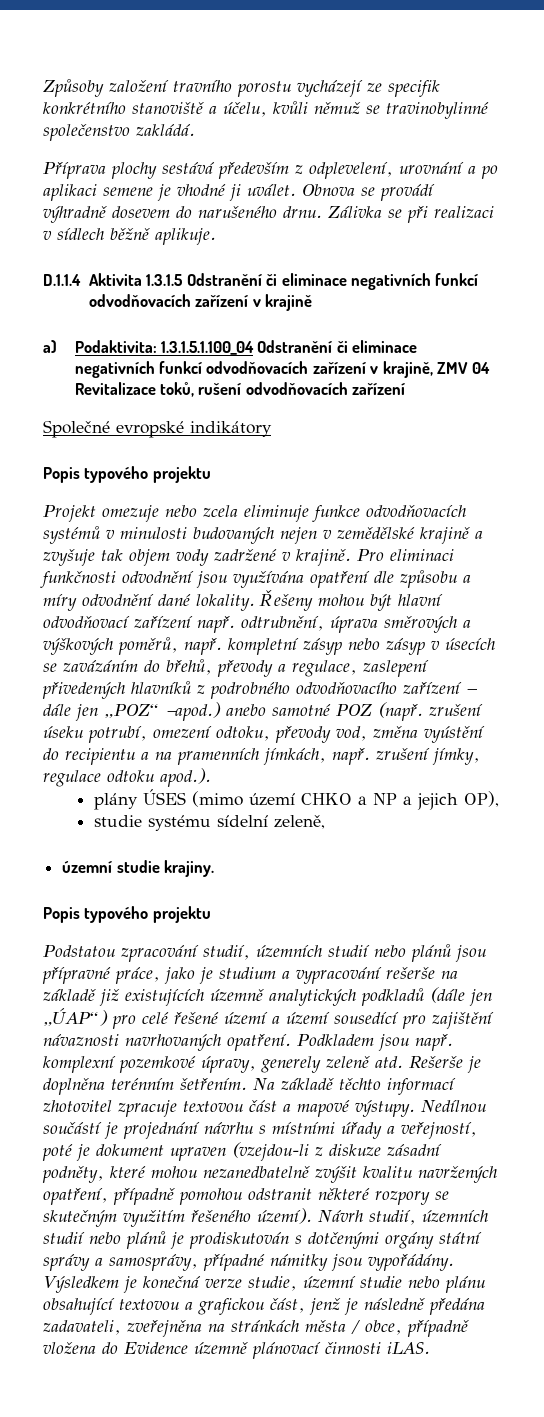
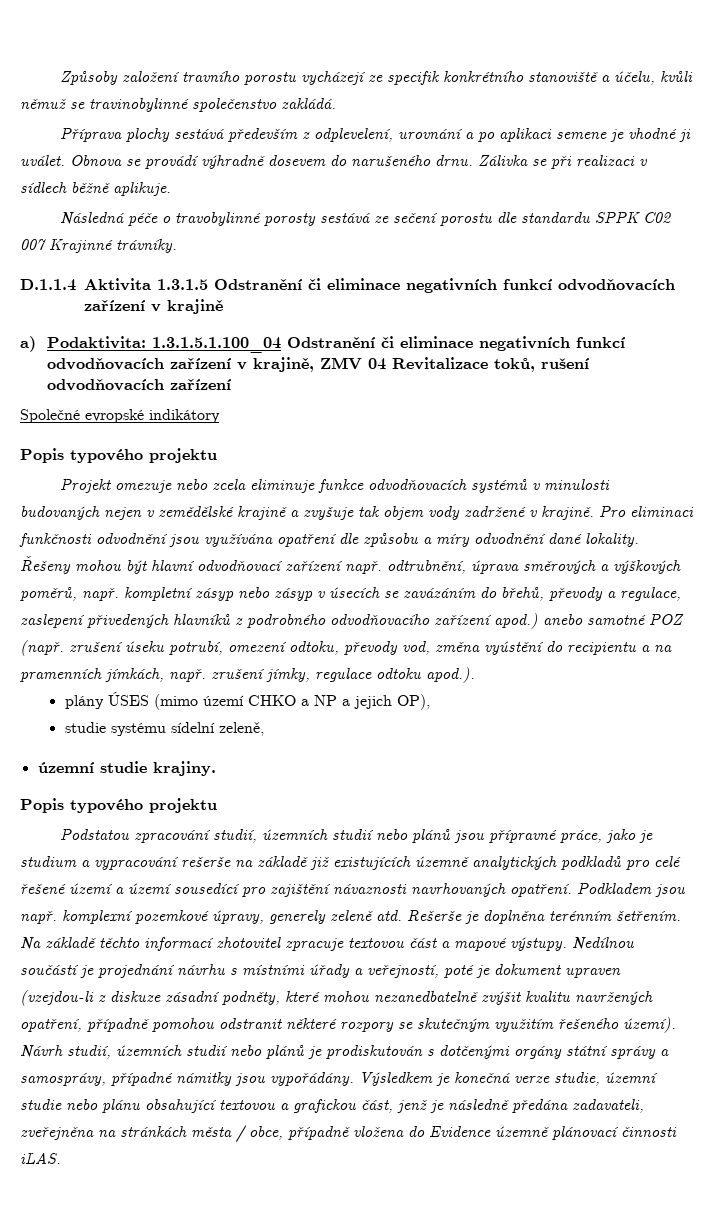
+ Následná péče o travobylinné porosty sestává ze sečení porostu dle standardu SPPK C02 007 Krajinné trávníky.
- Řešeny mohou být hlavní odvodňovací zařízení např. odtrubnění, úprava směrových a výškových poměrů, např. kompletní zásyp nebo zásyp v úsecích se zavázáním do břehů, převody a regulace, zaslepení přivedených hlavníků z podrobného odvodňovacího zařízení – dále jen „POZ“ –apod.) anebo samotné POZ (např. zrušení úseku potrubí, omezení odtoku, převody vod, změna vyústění do recipientu a na pramenních jímkách, např. zrušení jímky, regulace odtoku apod.).
+ Řešeny mohou být hlavní odvodňovací zařízení např. odtrubnění, úprava směrových a výškových poměrů, např. kompletní zásyp nebo zásyp v úsecích se zavázáním do břehů, převody a regulace, zaslepení přivedených hlavníků z podrobného odvodňovacího zařízení apod.) anebo samotné POZ (např. zrušení úseku potrubí, omezení odtoku, převody vod, změna vyústění do recipientu a na pramenních jímkách, např. zrušení jímky, regulace odtoku apod.).
- Podstatou zpracování studií, územních studií nebo plánů jsou přípravné práce, jako je studium a vypracování rešerše na základě již existujících územně analytických podkladů (dále jen „ÚAP“) pro celé řešené území a území sousedící pro zajištění návaznosti navrhovaných opatření.
+ Podstatou zpracování studií, územních studií nebo plánů jsou přípravné práce, jako je studium a vypracování rešerše na základě již existujících územně analytických podkladů pro celé řešené území a území sousedící pro zajištění návaznosti navrhovaných opatření.

